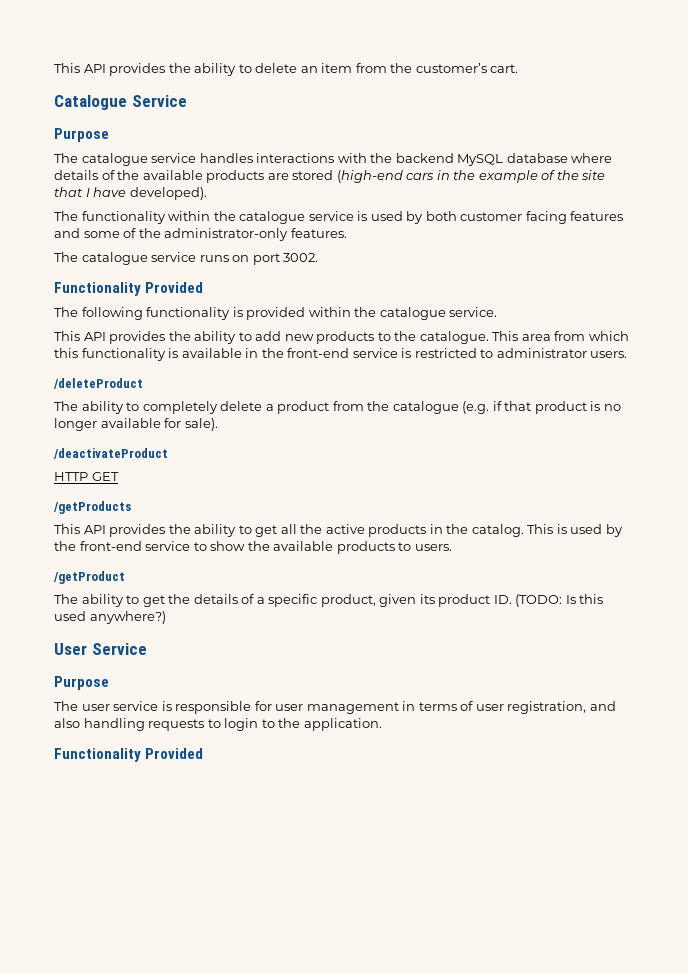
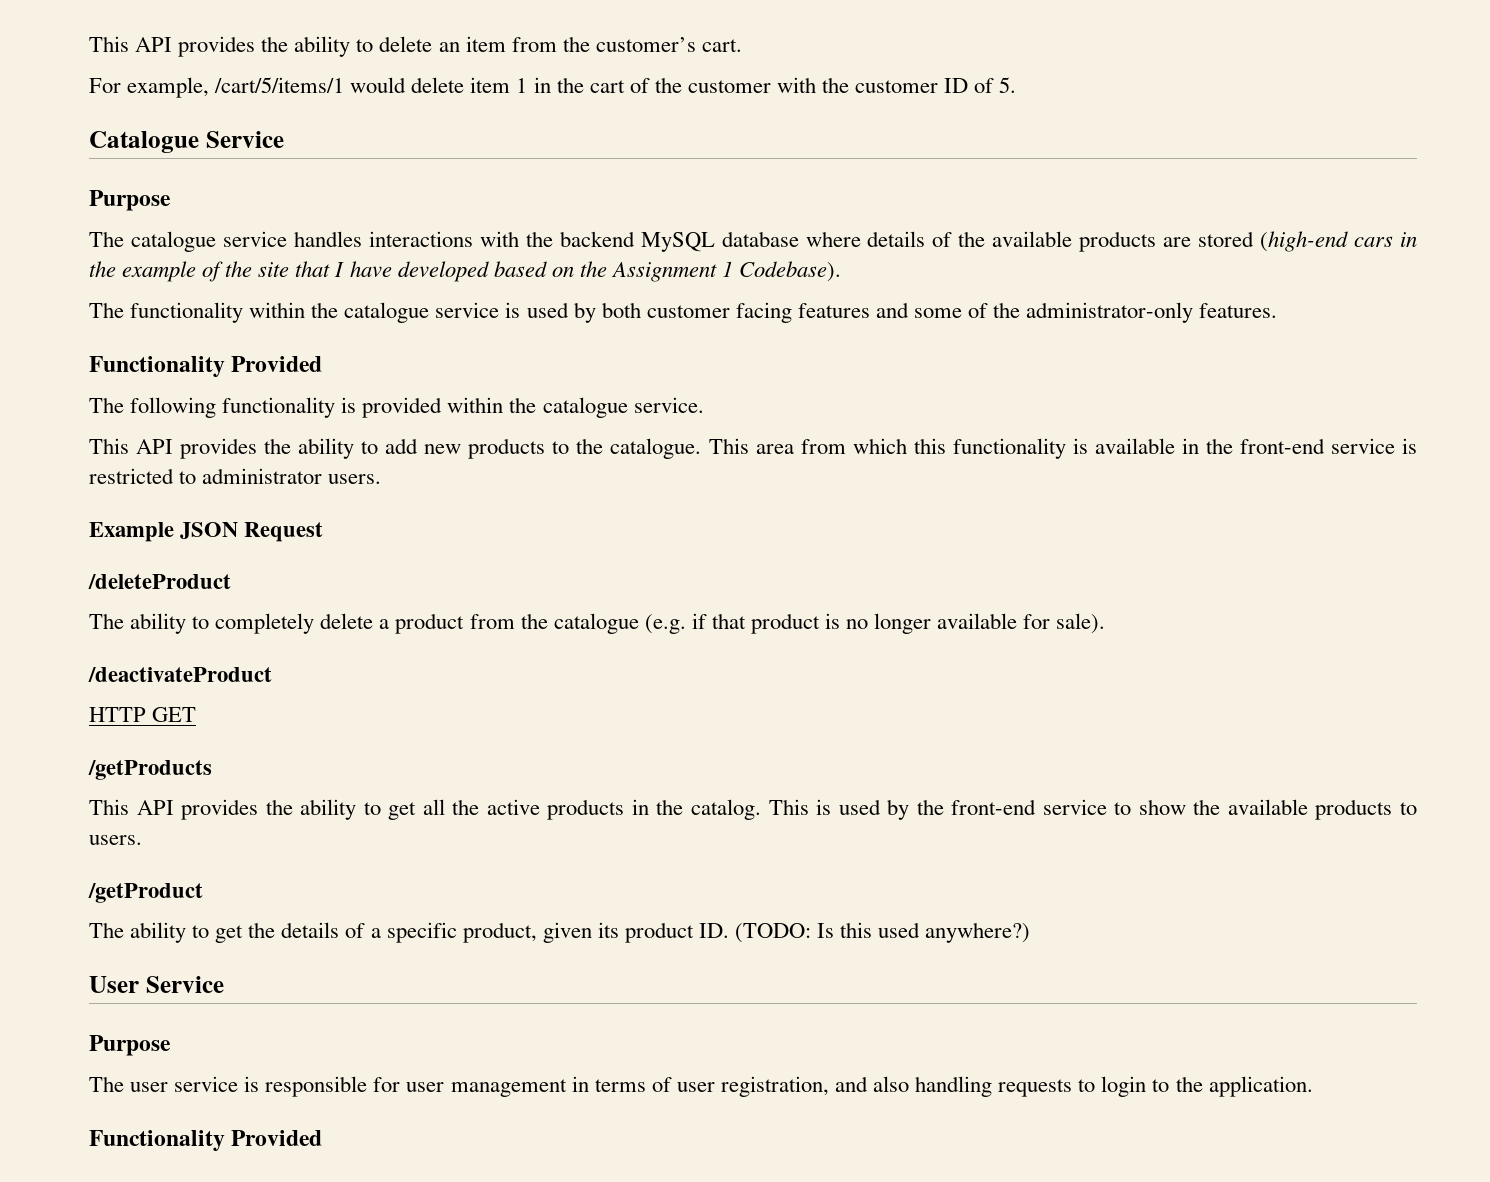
+ For example, /cart/5/items/1 would delete item 1 in the cart of the customer with the customer ID of 5.
- The catalogue service handles interactions with the backend MySQL database where details of the available products are stored (high-end cars in the example of the site that I have developed).
+ The catalogue service handles interactions with the backend MySQL database where details of the available products are stored (high-end cars in the example of the site that I have developed based on the Assignment 1 Codebase).
- The catalogue service runs on port 3002.
+ Example JSON Request

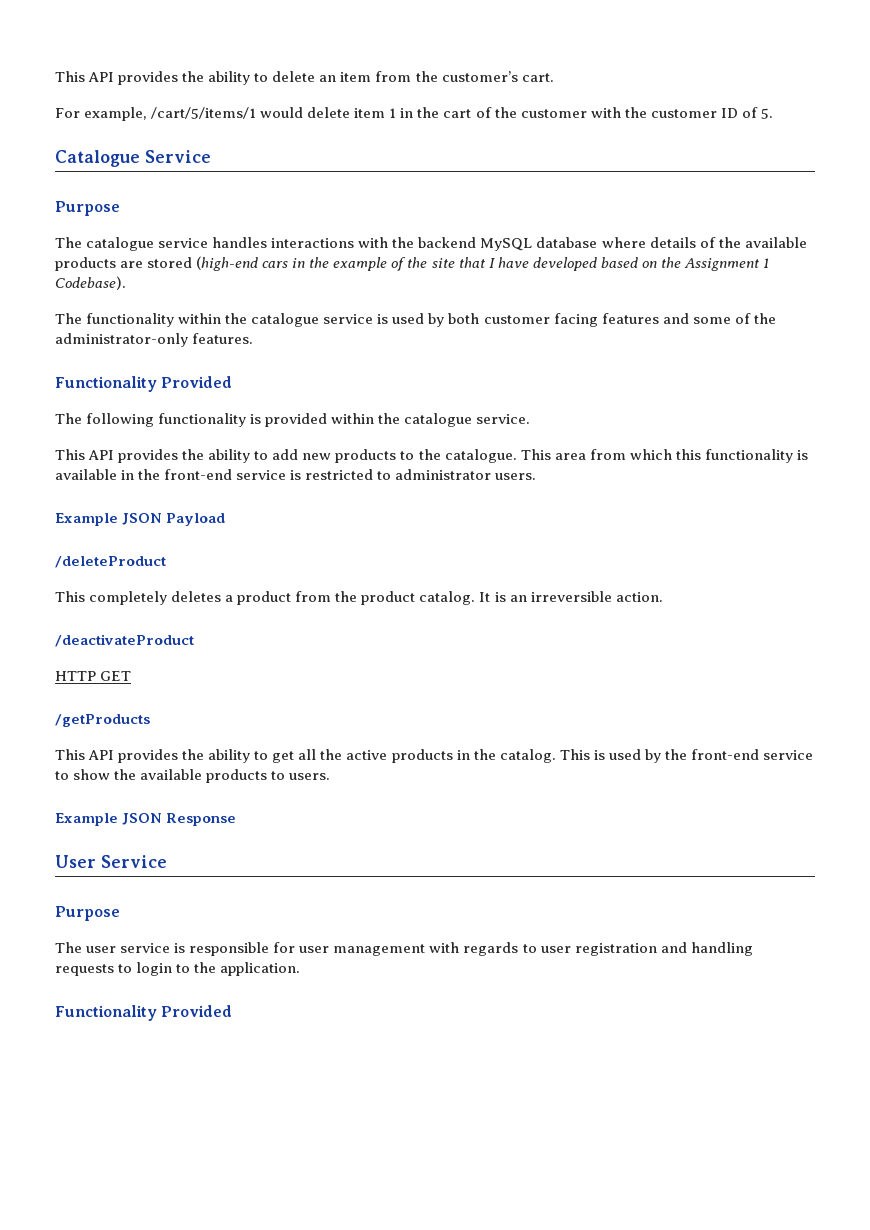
- Example JSON Request
+ Example JSON Payload
- The ability to completely delete a product from the catalogue (e.g. if that product is no longer available for sale).
+ This completely deletes a product from the product catalog. It is an irreversible action.
- /getProduct
- The ability to get the details of a specific product, given its product ID. (TODO: Is this used anywhere?)
+ Example JSON Response
- The user service is responsible for user management in terms of user registration, and also handling requests to login to the application.
+ The user service is responsible for user management with regards to user registration and handling requests to login to the application.

